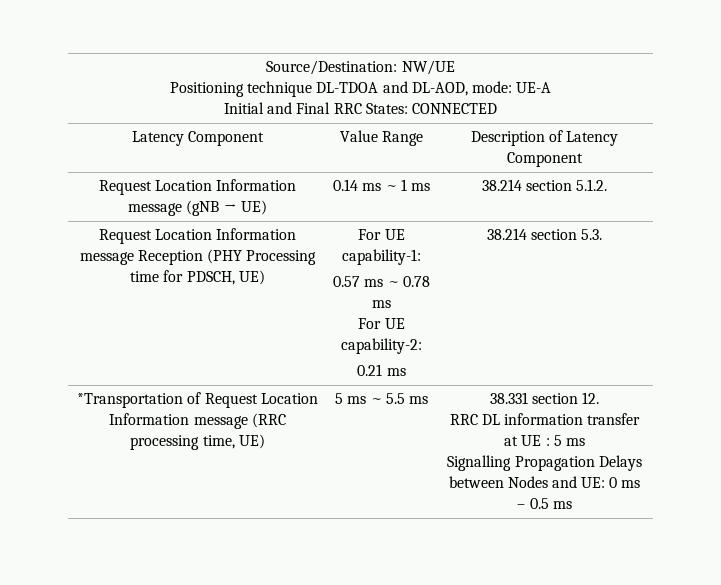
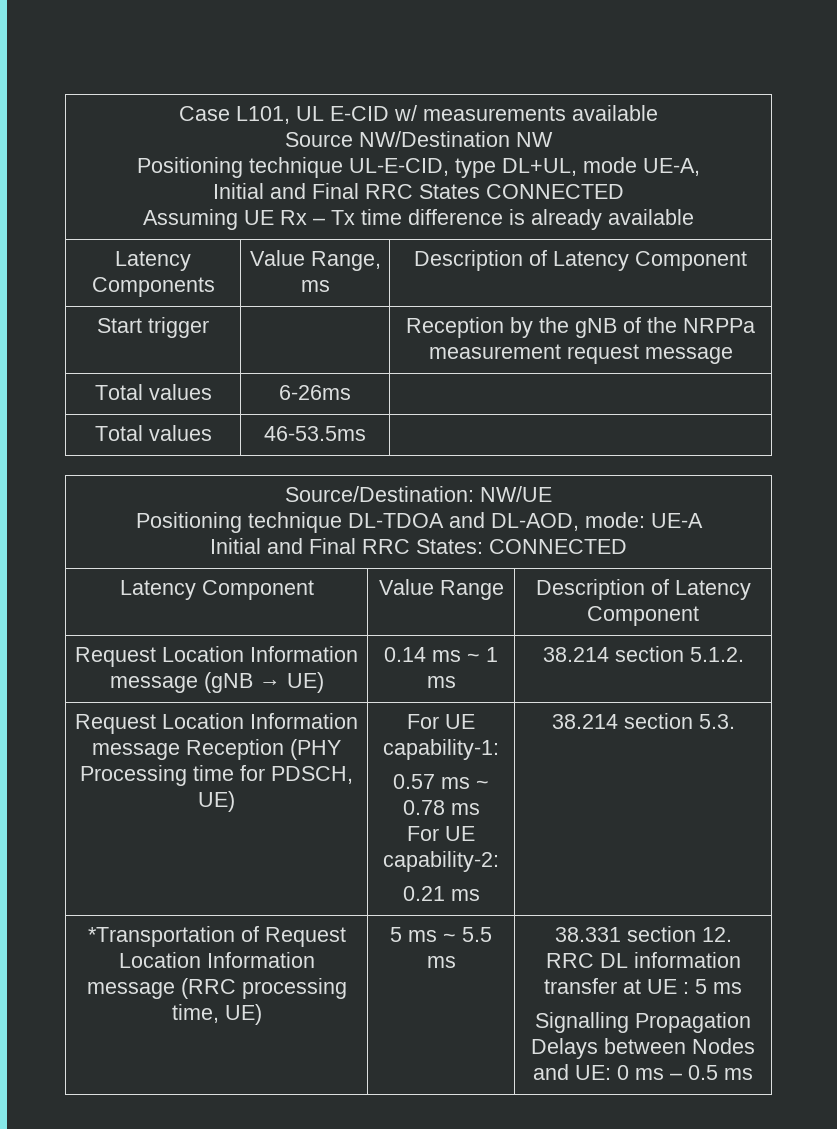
+ Case L101, UL E-CID w/ measurements available
+ Source NW/Destination NW
+ Positioning technique UL-E-CID, type DL+UL, mode UE-A,
+ Initial and Final RRC States CONNECTED
+ Assuming UE Rx – Tx time difference is already available
+ Latency Components | Value Range, ms | Description of Latency Component
+ Start trigger | | Reception by the gNB of the NRPPa measurement request message
+ Total values | 6-26ms |
+ Total values | 46-53.5ms |

